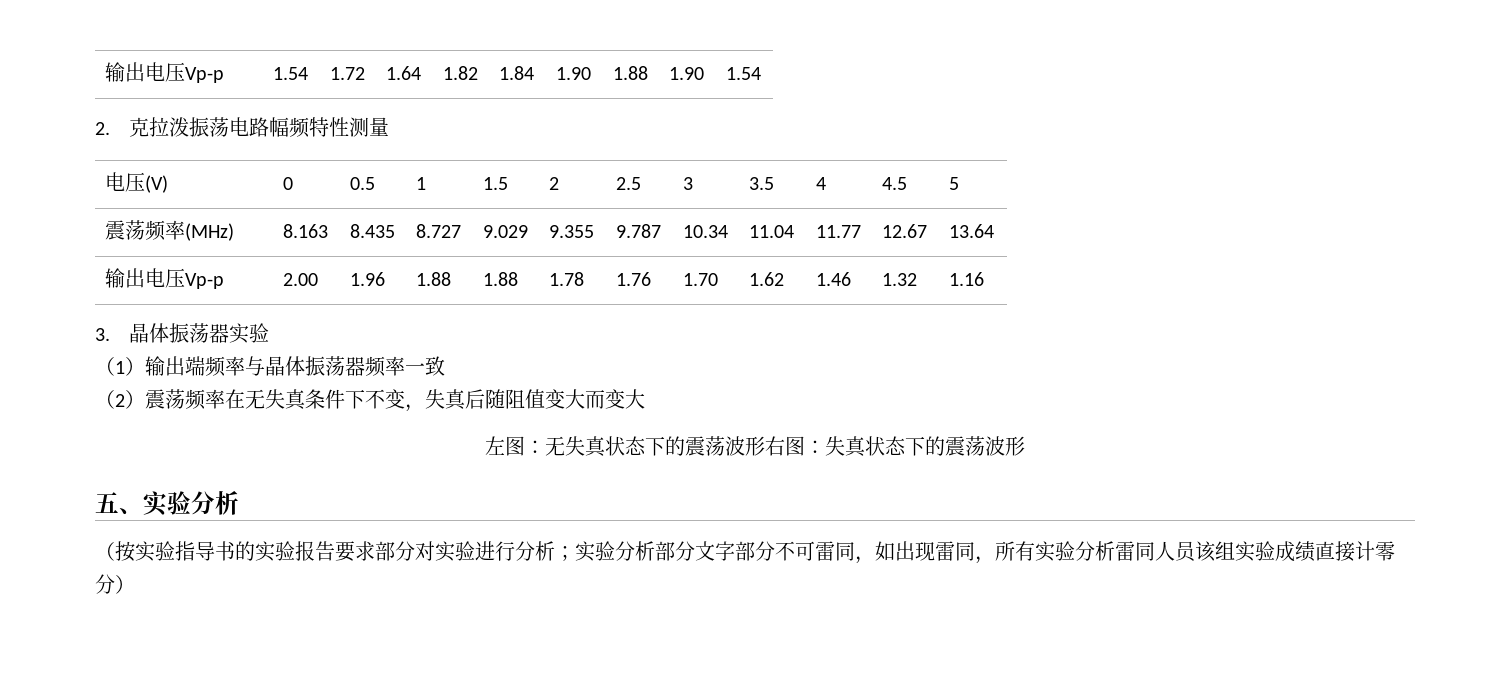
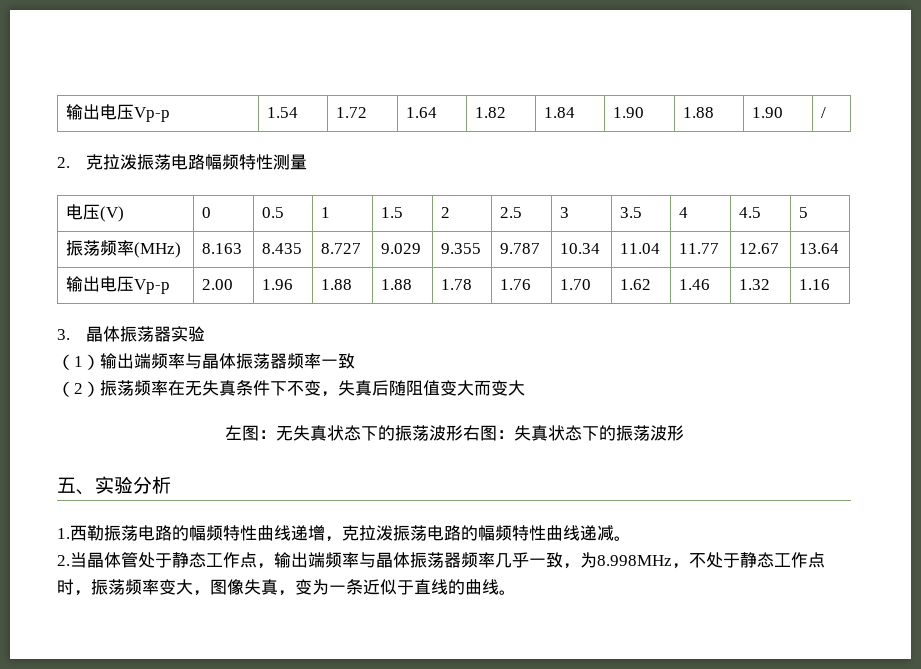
- 输出电压Vp-p | 1.54 | 1.72 | 1.64 | 1.82 | 1.84 | 1.90 | 1.88 | 1.90 | 1.54
+ 输出电压Vp-p | 1.54 | 1.72 | 1.64 | 1.82 | 1.84 | 1.90 | 1.88 | 1.90 | /
- 震荡频率(MHz) | 8.163 | 8.435 | 8.727 | 9.029 | 9.355 | 9.787 | 10.34 | 11.04 | 11.77 | 12.67 | 13.64
+ 振荡频率(MHz) | 8.163 | 8.435 | 8.727 | 9.029 | 9.355 | 9.787 | 10.34 | 11.04 | 11.77 | 12.67 | 13.64
- （2）震荡频率在无失真条件下不变，失真后随阻值变大而变大
+ （2）振荡频率在无失真条件下不变，失真后随阻值变大而变大
- 左图：无失真状态下的震荡波形右图：失真状态下的震荡波形
+ 左图：无失真状态下的振荡波形右图：失真状态下的振荡波形
- （按实验指导书的实验报告要求部分对实验进行分析；实验分析部分文字部分不可雷同，如出现雷同，所有实验分析雷同人员该组实验成绩直接计零分）
+ 1.西勒振荡电路的幅频特性曲线递增，克拉泼振荡电路的幅频特性曲线递减。
+ 2.当晶体管处于静态工作点，输出端频率与晶体振荡器频率几乎一致，为8.998MHz，不处于静态工作点时，振荡频率变大，图像失真，变为一条近似于直线的曲线。

